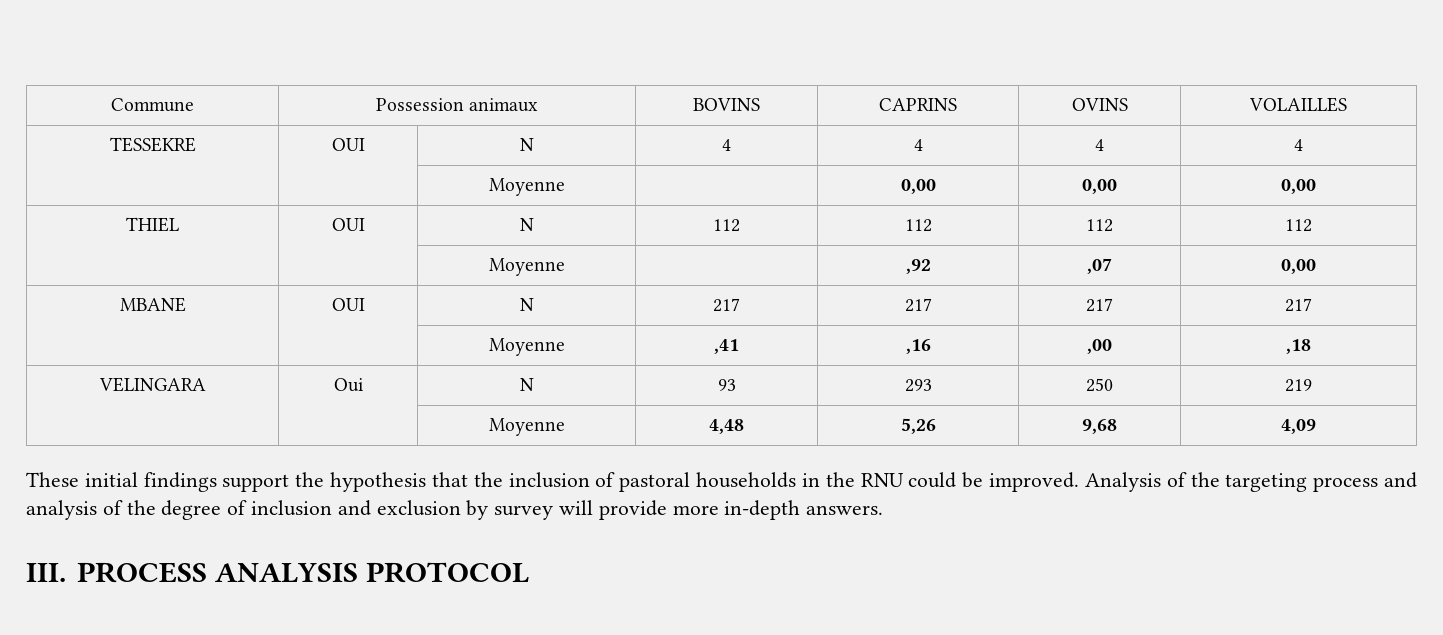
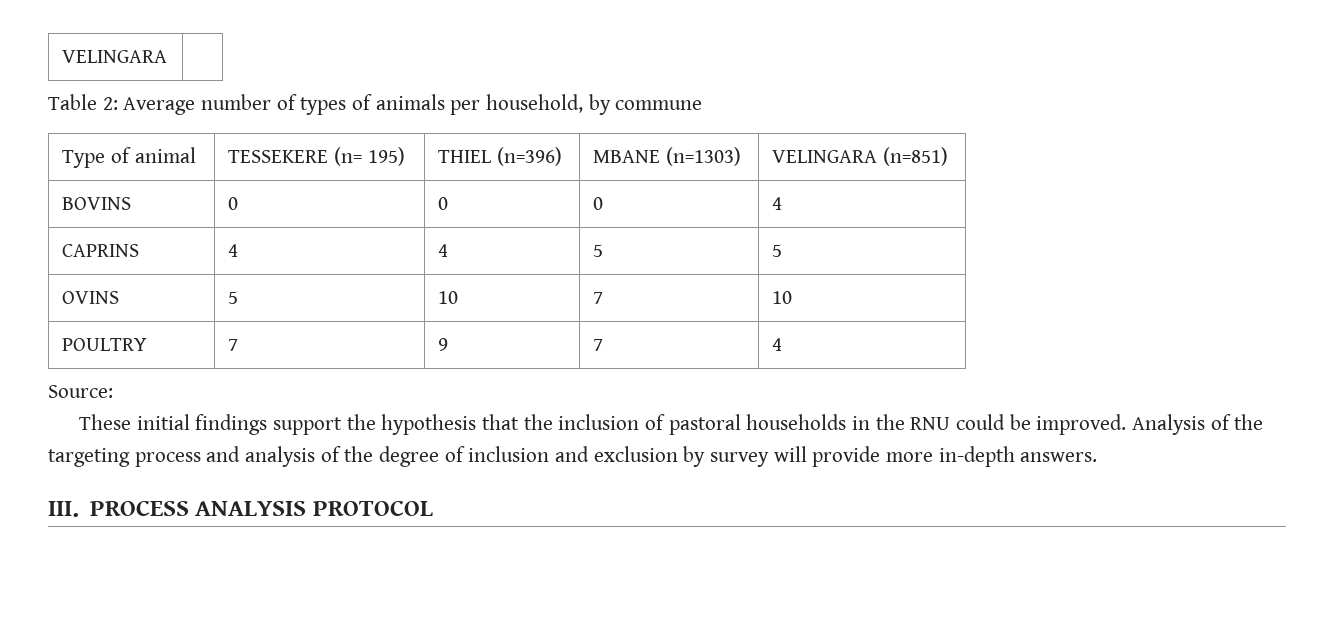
- Commune | Possession animaux | BOVINS | CAPRINS | OVINS | VOLAILLES
- TESSEKRE | OUI | N | 4 | 4 | 4 | 4
- | | Moyenne | | 0,00 | 0,00 | 0,00
- THIEL | OUI | N | 112 | 112 | 112 | 112
- | | Moyenne | | ,92 | ,07 | 0,00
- MBANE | OUI | N | 217 | 217 | 217 | 217
- | | Moyenne | ,41 | ,16 | ,00 | ,18
- VELINGARA | Oui | N | 93 | 293 | 250 | 219
- | | Moyenne | 4,48 | 5,26 | 9,68 | 4,09
+ VELINGARA |
+ Table 2: Average number of types of animals per household, by commune
+ Type of animal | TESSEKERE (n= 195) | THIEL (n=396) | MBANE (n=1303) | VELINGARA (n=851)
+ BOVINS | 0 | 0 | 0 | 4
+ CAPRINS | 4 | 4 | 5 | 5
+ OVINS | 5 | 10 | 7 | 10
+ POULTRY | 7 | 9 | 7 | 4
+ Source:

